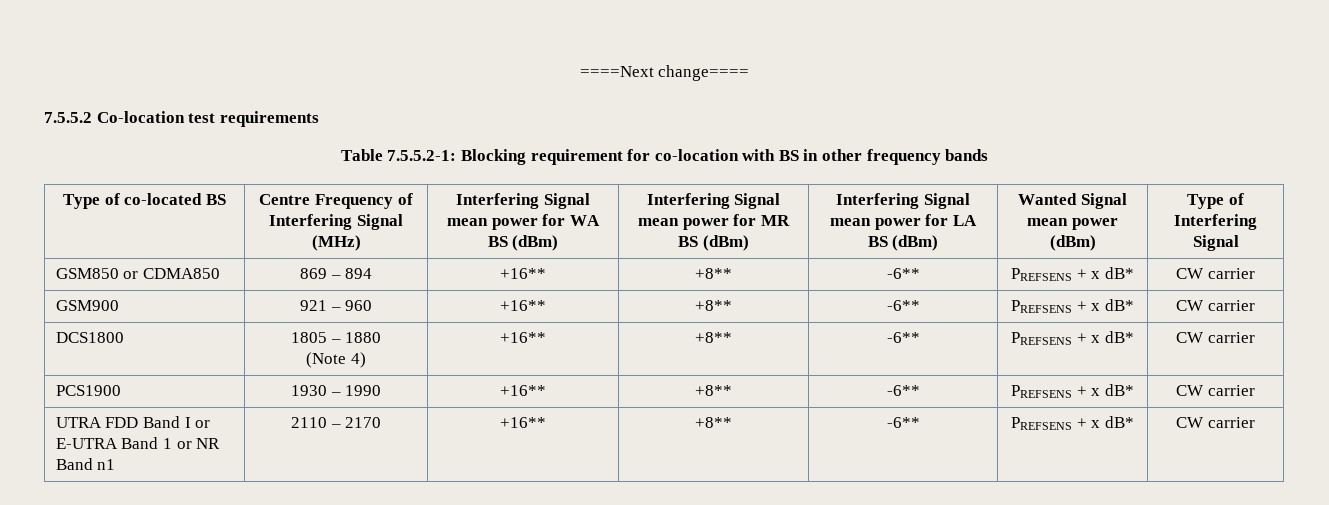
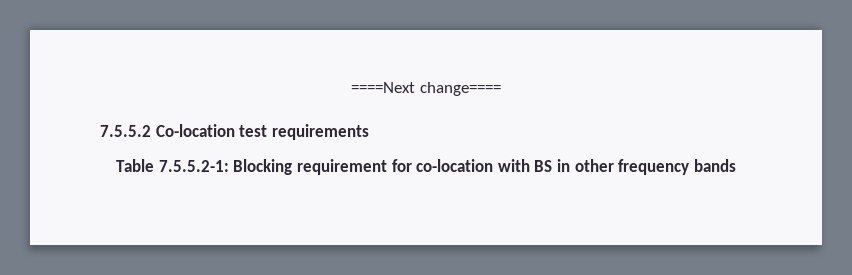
- Type of co-located BS | Centre Frequency of Interfering Signal (MHz) | Interfering Signal mean power for WA BS (dBm) | Interfering Signal mean power for MR BS (dBm) | Interfering Signal mean power for LA BS (dBm) | Wanted Signal mean power (dBm) | Type of Interfering Signal
- GSM850 or CDMA850 | 869 – 894 | +16** | +8** | -6** | PREFSENS + x dB* | CW carrier
- GSM900 | 921 – 960 | +16** | +8** | -6** | PREFSENS + x dB* | CW carrier
- DCS1800 | 1805 – 1880
- (Note 4) | +16** | +8** | -6** | PREFSENS + x dB* | CW carrier
- PCS1900 | 1930 – 1990 | +16** | +8** | -6** | PREFSENS + x dB* | CW carrier
- UTRA FDD Band I or E-UTRA Band 1 or NR Band n1 | 2110 – 2170 | +16** | +8** | -6** | PREFSENS + x dB* | CW carrier

